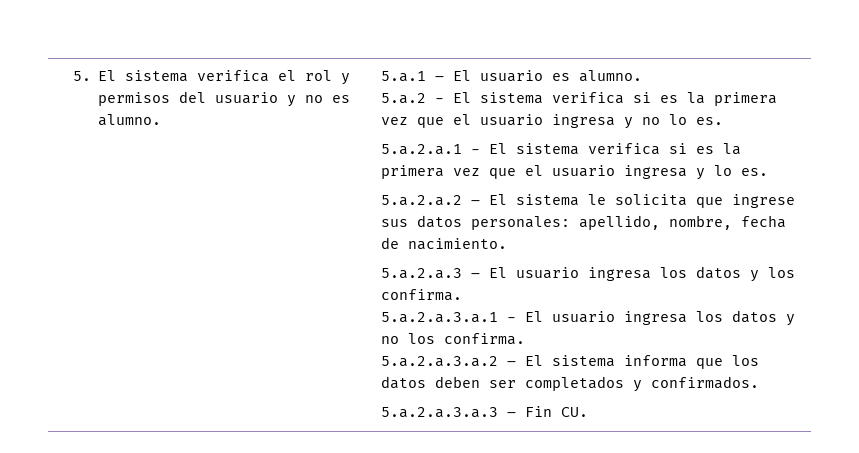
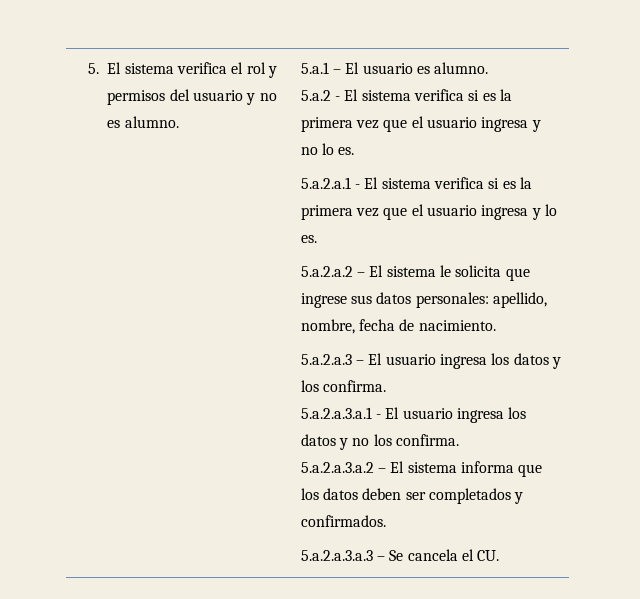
- 5.a.2.a.3.a.3 – Fin CU.
+ 5.a.2.a.3.a.3 – Se cancela el CU.

